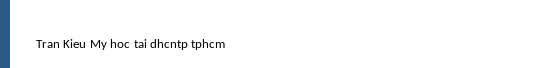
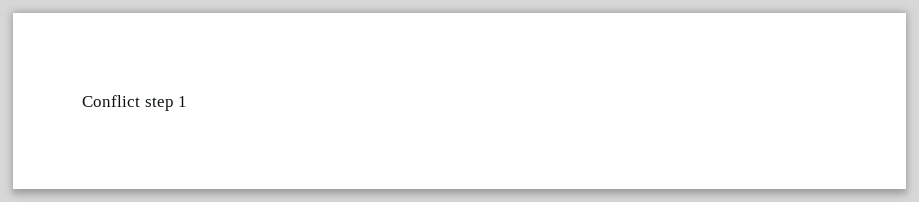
- Tran Kieu My hoc tai dhcntp tphcm
+ Conflict step 1

